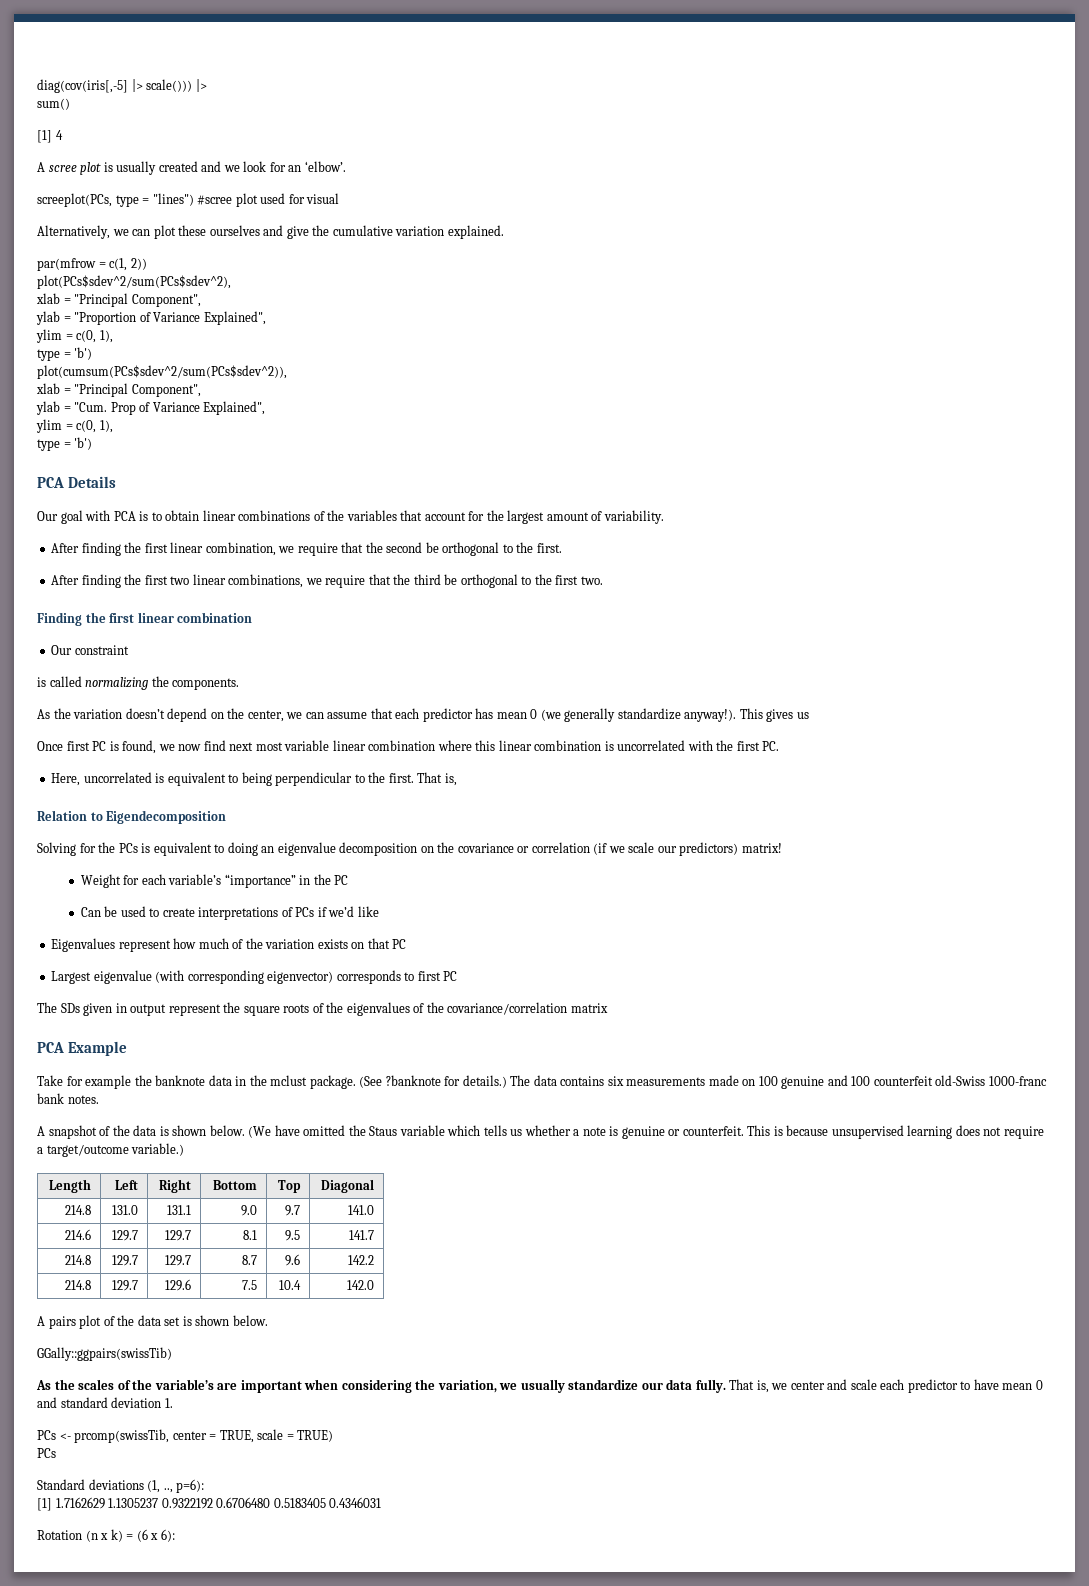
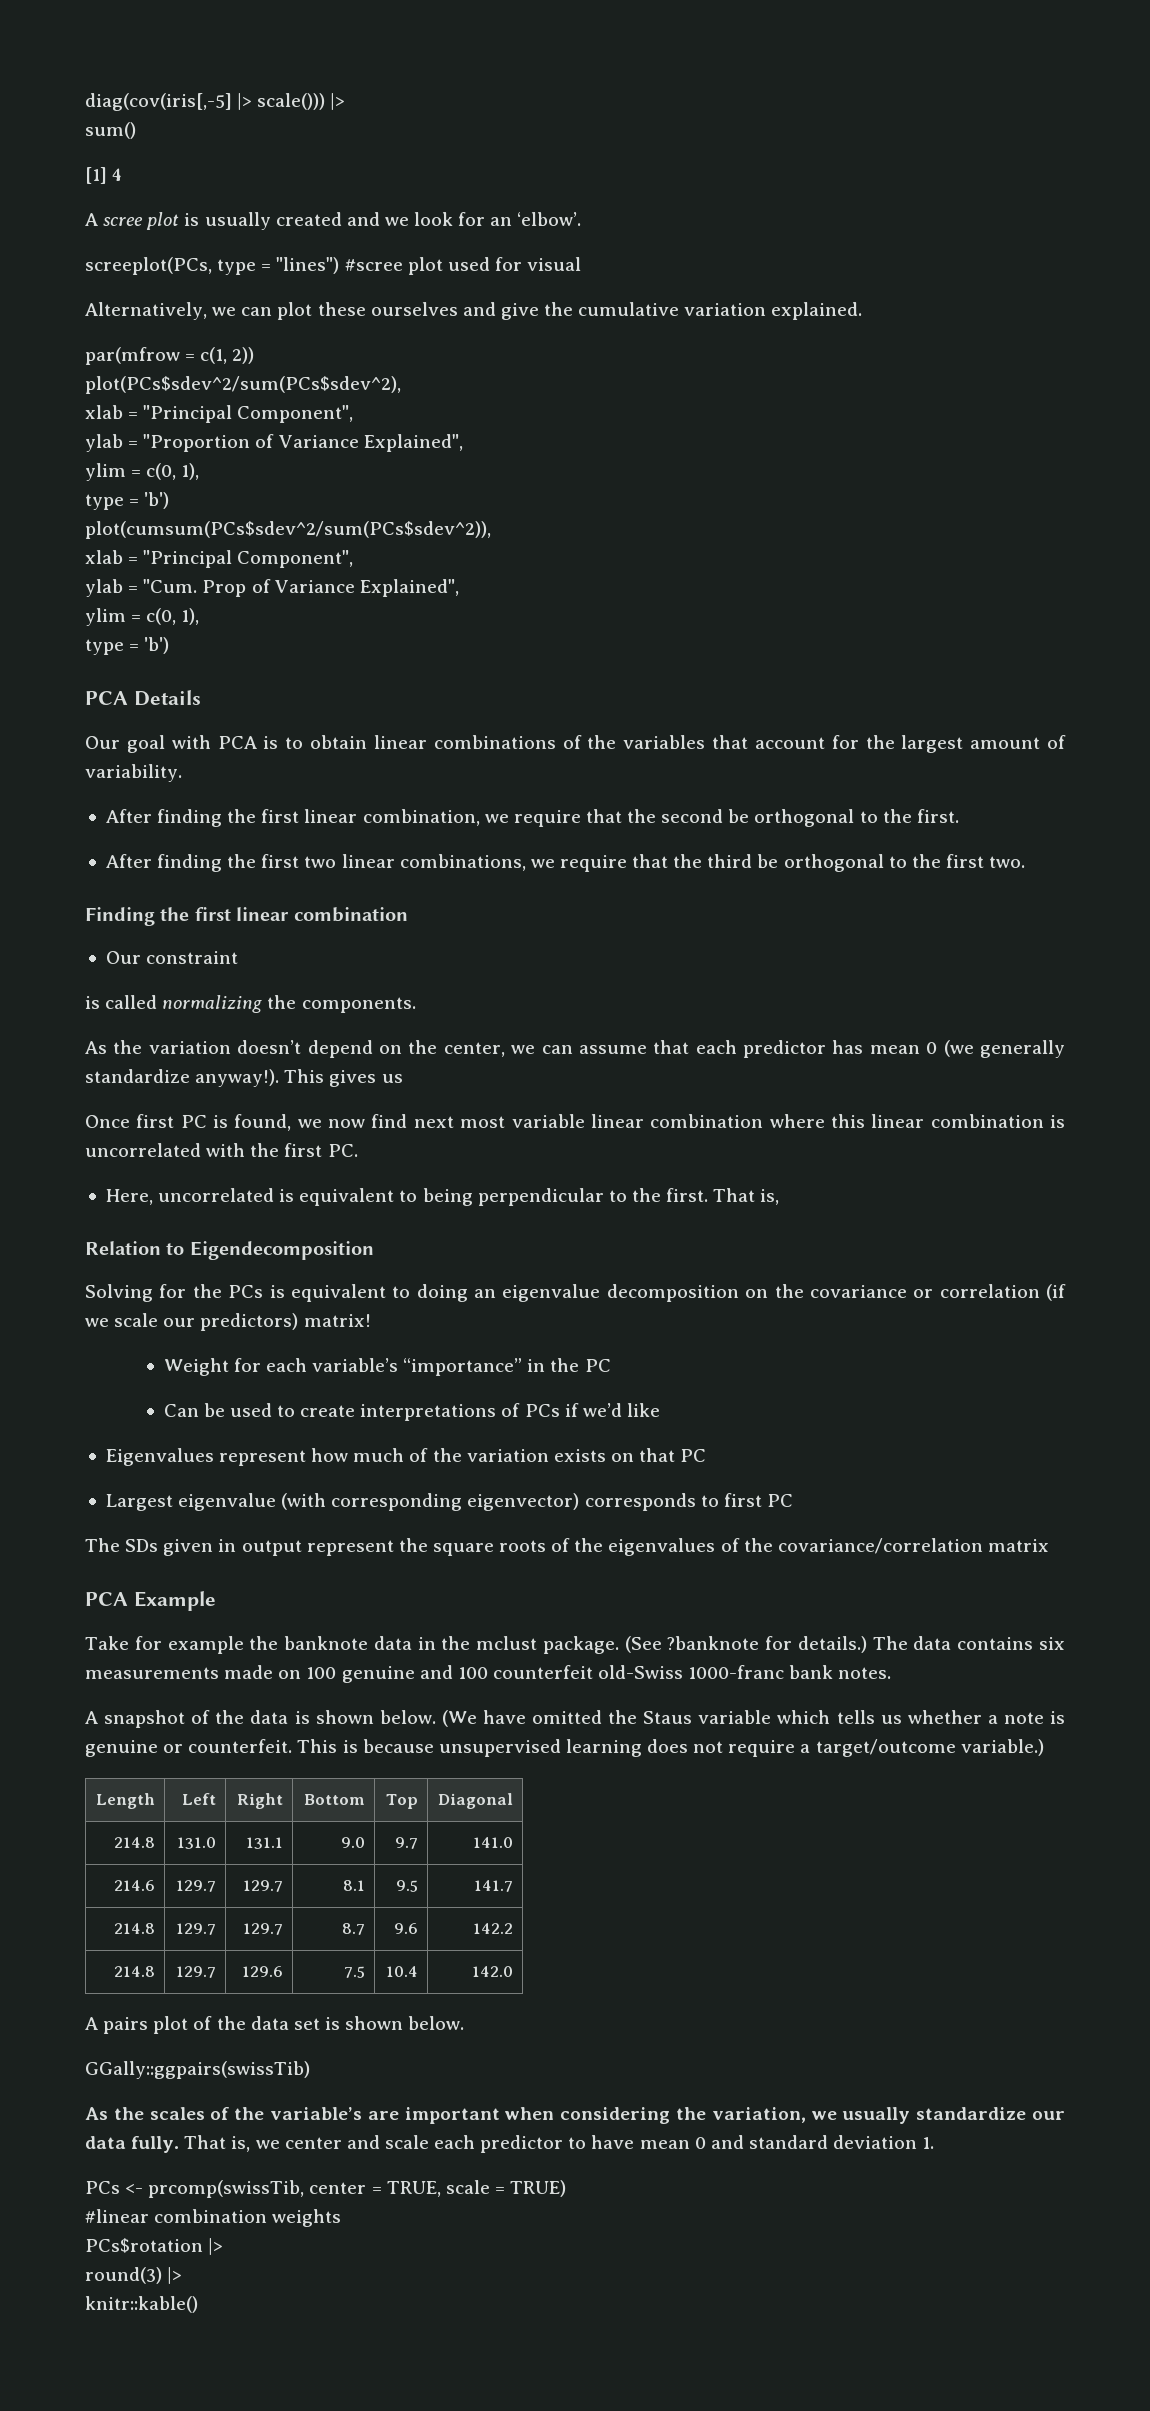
  PCs <- prcomp(swissTib, center = TRUE, scale = TRUE)
- PCs
- Standard deviations (1, .., p=6):
- [1] 1.7162629 1.1305237 0.9322192 0.6706480 0.5183405 0.4346031
- Rotation (n x k) = (6 x 6):
+ #linear combination weights
+ PCs$rotation |>
+ round(3) |>
+ knitr::kable()

